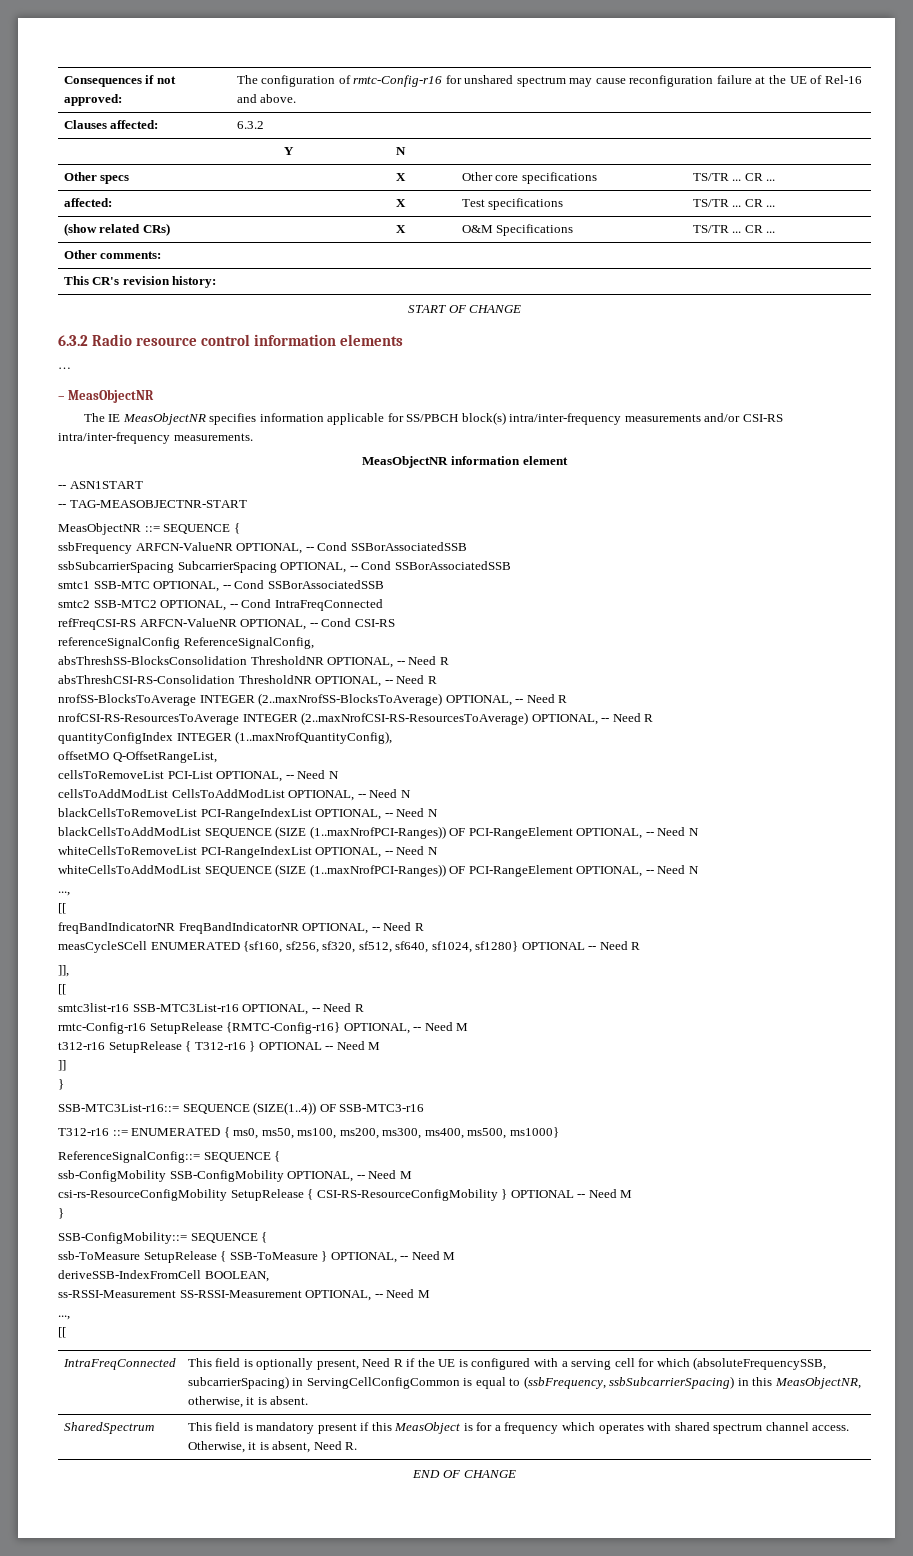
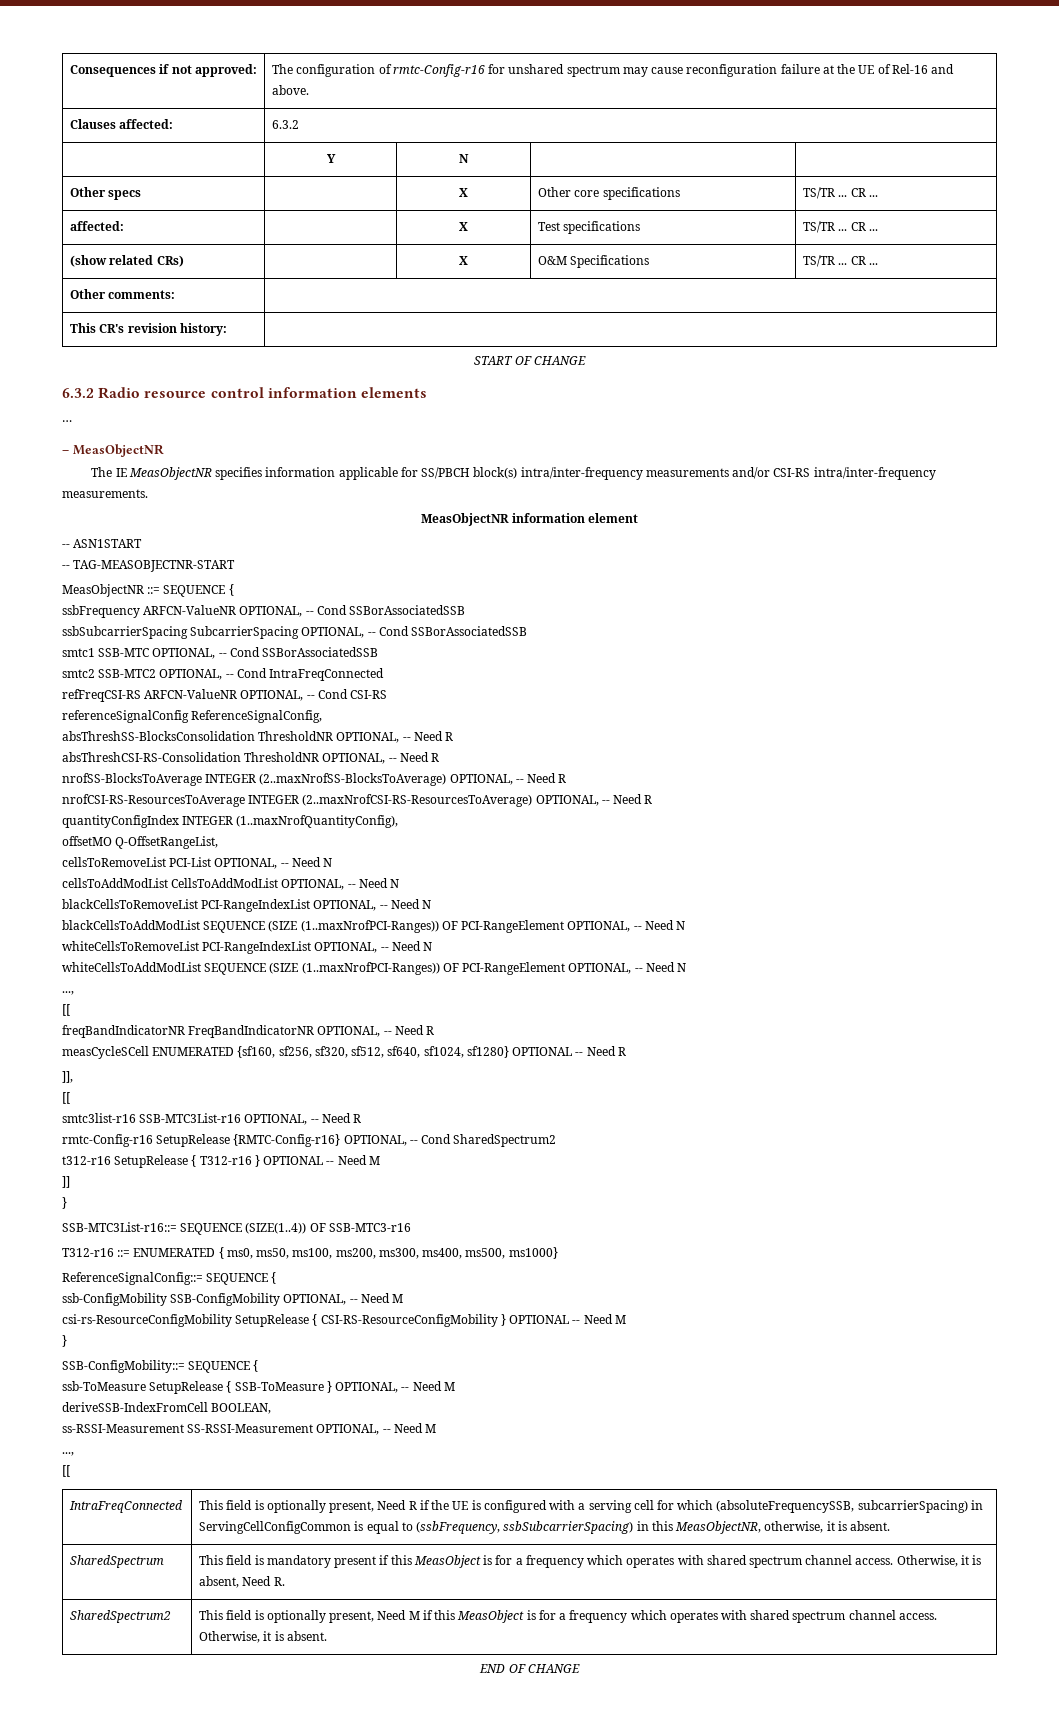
- rmtc-Config-r16 SetupRelease {RMTC-Config-r16} OPTIONAL, -- Need M
+ rmtc-Config-r16 SetupRelease {RMTC-Config-r16} OPTIONAL, -- Cond SharedSpectrum2
+ SharedSpectrum2 | This field is optionally present, Need M if this MeasObject is for a frequency which operates with shared spectrum channel access. Otherwise, it is absent.

